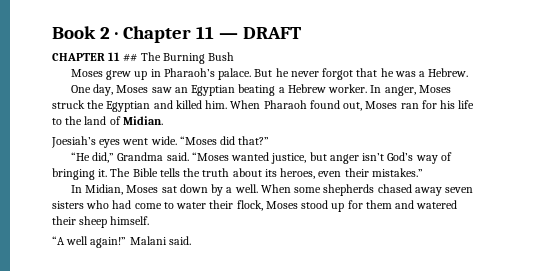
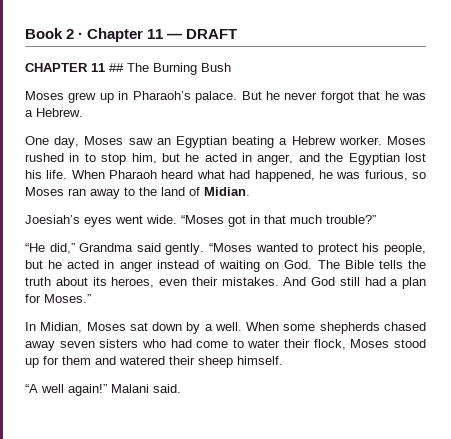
- In anger, Moses struck the Egyptian and killed him. When Pharaoh found out, Moses ran for his life to the land of Midian.
+ Moses rushed in to stop him, but he acted in anger, and the Egyptian lost his life. When Pharaoh heard what had happened, he was furious, so Moses ran away to the land of Midian.
- “Moses did that?”
- “He did,” Grandma said. “Moses wanted justice, but anger isn’t God’s way of bringing it. The Bible tells the truth about its heroes, even their mistakes.”
+ “Moses got in that much trouble?”
+ “He did,” Grandma said gently. “Moses wanted to protect his people, but he acted in anger instead of waiting on God. The Bible tells the truth about its heroes, even their mistakes. And God still had a plan for Moses.”

